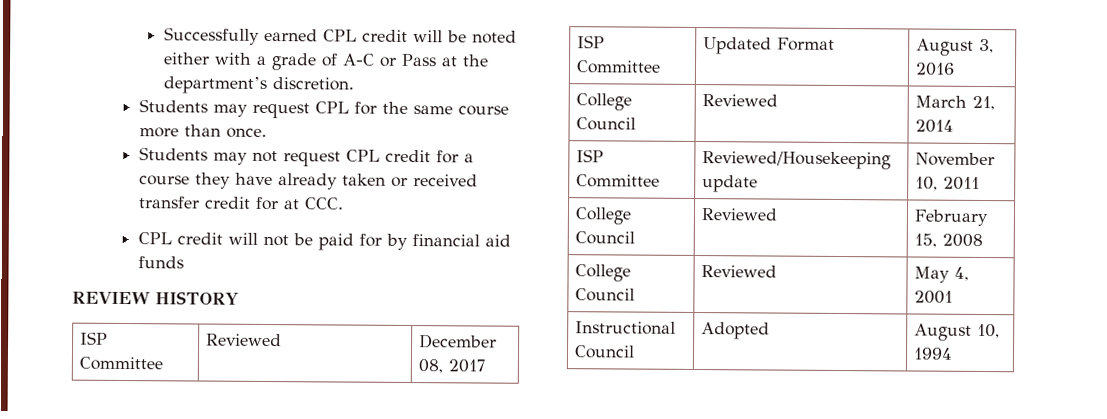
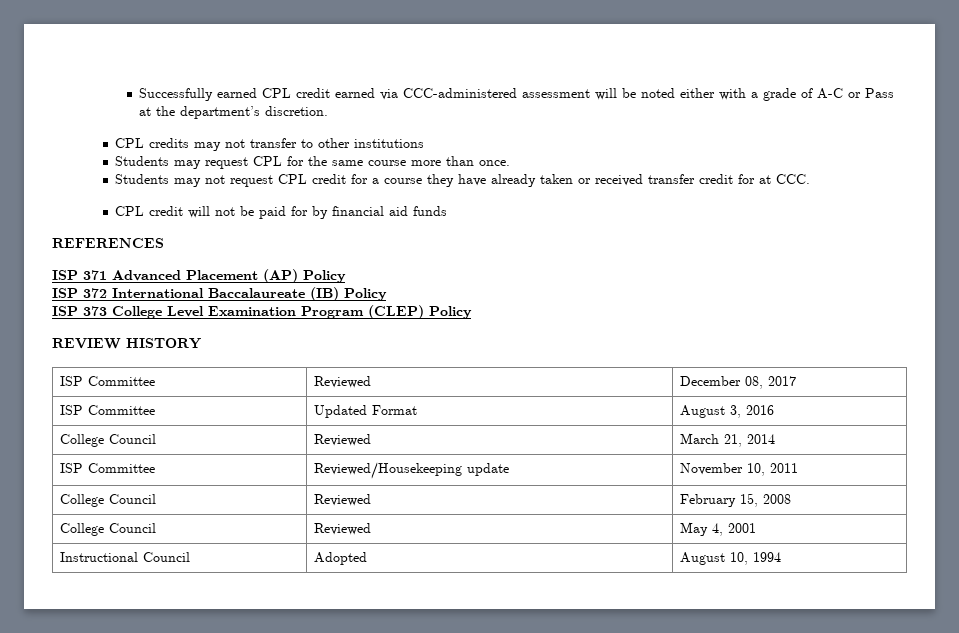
- Successfully earned CPL credit will be noted either with a grade of A-C or Pass at the department’s discretion.
+ Successfully earned CPL credit earned via CCC-administered assessment will be noted either with a grade of A-C or Pass at the department’s discretion.
+ CPL credits may not transfer to other institutions
+ REFERENCES
+ ISP 371 Advanced Placement (AP) Policy
+ ISP 372 International Baccalaureate (IB) Policy
+ ISP 373 College Level Examination Program (CLEP) Policy

